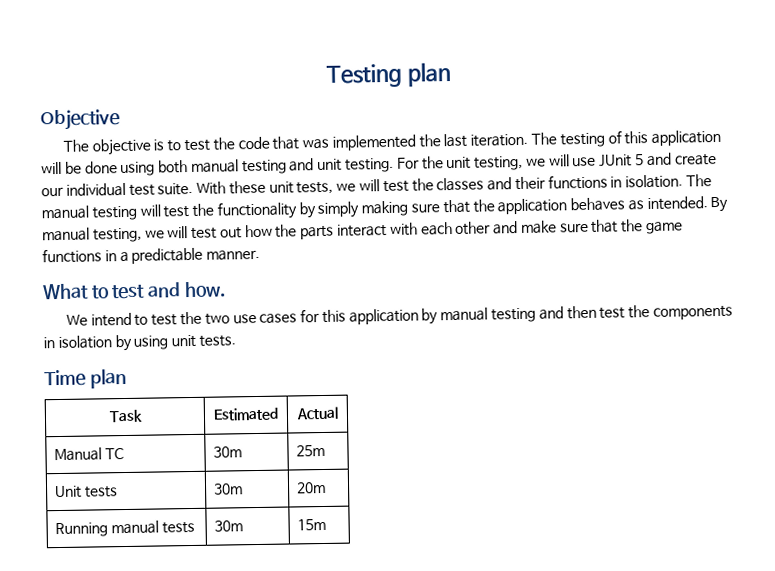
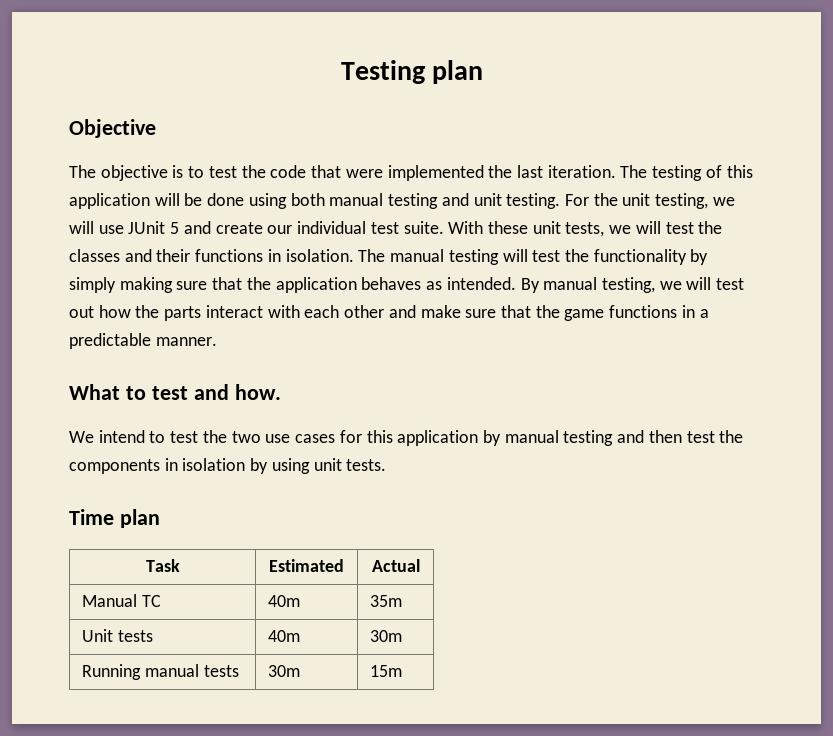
- The objective is to test the code that was implemented the last iteration.
+ The objective is to test the code that were implemented the last iteration.
- Manual TC | 30m | 25m
+ Manual TC | 40m | 35m
- Unit tests | 30m | 20m
+ Unit tests | 40m | 30m

